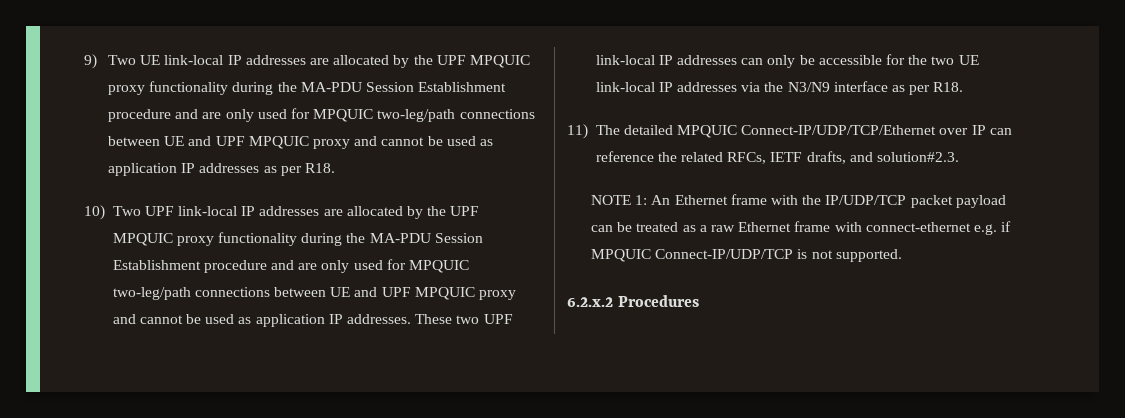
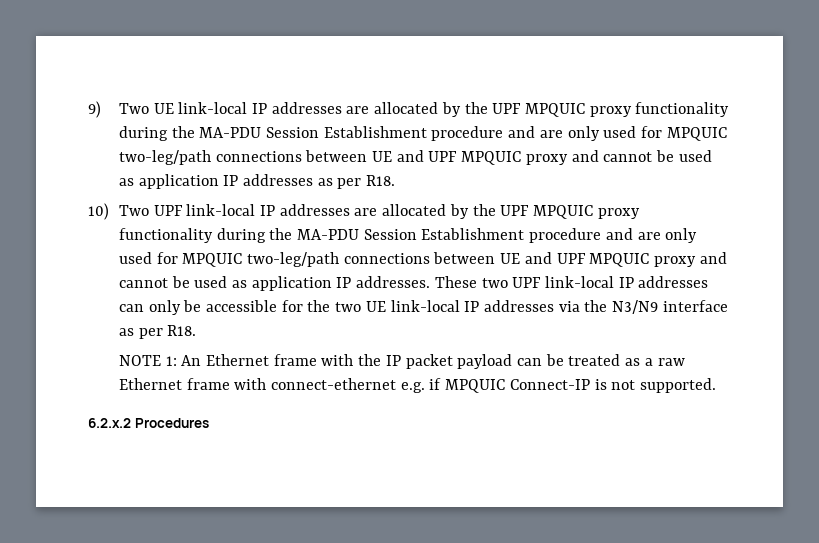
- 11) The detailed MPQUIC Connect-IP/UDP/TCP/Ethernet over IP can reference the related RFCs, IETF drafts, and solution#2.3.
- NOTE 1: An Ethernet frame with the IP/UDP/TCP packet payload can be treated as a raw Ethernet frame with connect-ethernet e.g. if MPQUIC Connect-IP/UDP/TCP is not supported.
+ NOTE 1: An Ethernet frame with the IP packet payload can be treated as a raw Ethernet frame with connect-ethernet e.g. if MPQUIC Connect-IP is not supported.

